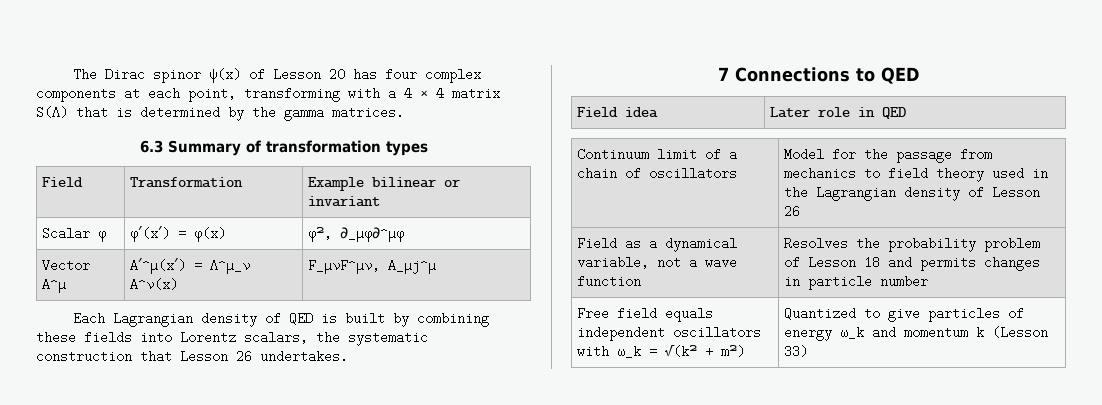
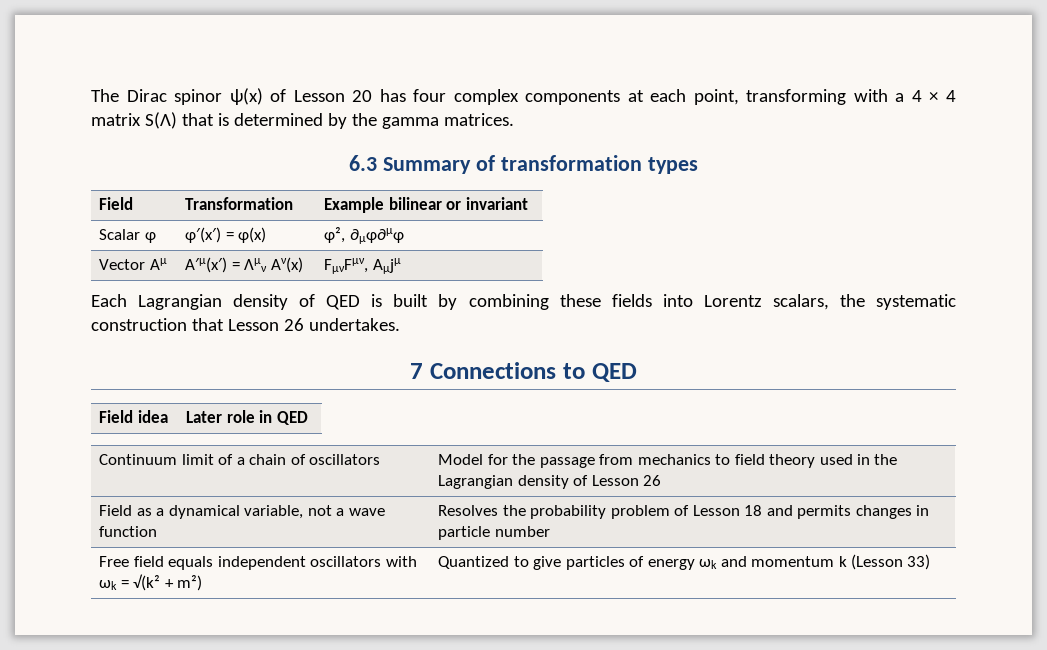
- Scalar φ | φ′(x′) = φ(x) | φ², ∂_μφ∂^μφ
+ Scalar φ | φ′(x′) = φ(x) | φ², ∂μφ∂μφ
- Vector A^μ | A′^μ(x′) = Λ^μ_ν A^ν(x) | F_μνF^μν, A_μj^μ
+ Vector Aμ | A′μ(x′) = Λμν Aν(x) | FμνFμν, Aμjμ
- Free field equals independent oscillators with ω_k = √(k² + m²) | Quantized to give particles of energy ω_k and momentum k (Lesson 33)
+ Free field equals independent oscillators with ωk = √(k² + m²) | Quantized to give particles of energy ωk and momentum k (Lesson 33)

